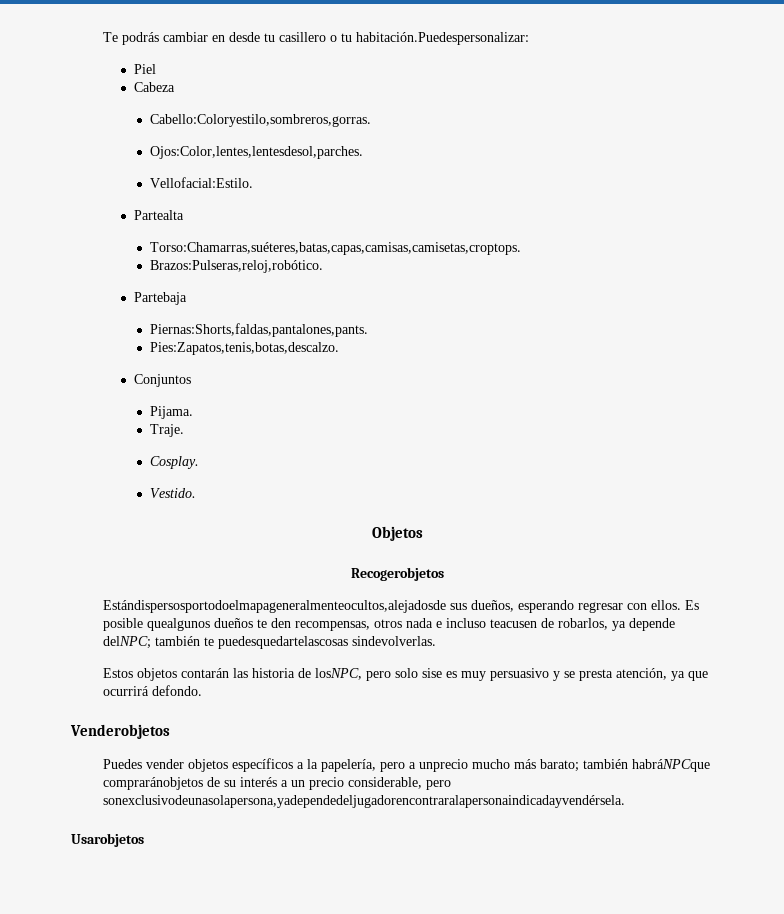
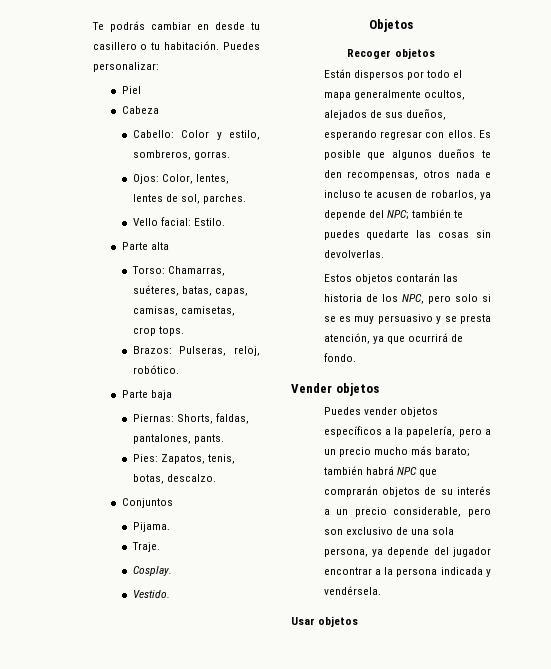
- Te podrás cambiar en desde tu casillero o tu habitación.Puedespersonalizar:
+ Te podrás cambiar en desde tu casillero o tu habitación. Puedes personalizar:
- Cabello:Coloryestilo,sombreros,gorras.
- Ojos:Color,lentes,lentesdesol,parches.
- Vellofacial:Estilo.
- Partealta
- Torso:Chamarras,suéteres,batas,capas,camisas,camisetas,croptops.
- Brazos:Pulseras,reloj,robótico.
- Partebaja
- Piernas:Shorts,faldas,pantalones,pants.
- Pies:Zapatos,tenis,botas,descalzo.
+ Cabello: Color y estilo, sombreros, gorras.
+ Ojos: Color, lentes, lentes de sol, parches.
+ Vello facial: Estilo.
+ Parte alta
+ Torso: Chamarras, suéteres, batas, capas, camisas, camisetas, crop tops.
+ Brazos: Pulseras, reloj, robótico.
+ Parte baja
+ Piernas: Shorts, faldas, pantalones, pants.
+ Pies: Zapatos, tenis, botas, descalzo.
- Recogerobjetos
- Estándispersosportodoelmapageneralmenteocultos,alejadosde sus dueños, esperando regresar con ellos.
+ Recoger objetos
+ Están dispersos por todo el mapa generalmente ocultos, alejados de sus dueños, esperando regresar con ellos.
- Es posible quealgunos dueños te den recompensas, otros nada e incluso teacusen de robarlos, ya depende delNPC; también te puedesquedartelascosas sindevolverlas.
+ Es posible que algunos dueños te den recompensas, otros nada e incluso te acusen de robarlos, ya depende del NPC; también te puedes quedarte las cosas sin devolverlas.
- Estos objetos contarán las historia de losNPC, pero solo sise es muy persuasivo y se presta atención, ya que ocurrirá defondo.
- Venderobjetos
+ Estos objetos contarán las historia de los NPC, pero solo si se es muy persuasivo y se presta atención, ya que ocurrirá de fondo.
+ Vender objetos
- Puedes vender objetos específicos a la papelería, pero a unprecio mucho más barato; también habráNPCque compraránobjetos de su interés a un precio considerable, pero sonexclusivodeunasolapersona,yadependedeljugadorencontraralapersonaindicadayvendérsela.
- Usarobjetos
+ Puedes vender objetos específicos a la papelería, pero a un precio mucho más barato; también habrá NPC que comprarán objetos de su interés a un precio considerable, pero son exclusivo de una sola persona, ya depende del jugador encontrar a la persona indicada y vendérsela.
+ Usar objetos

